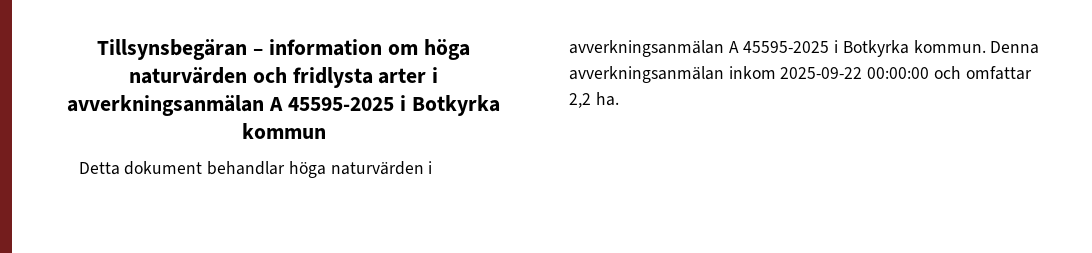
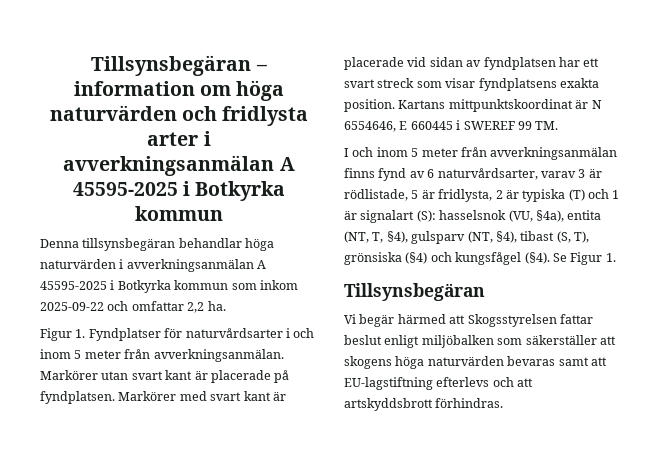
- Detta dokument behandlar höga naturvärden i avverkningsanmälan A 45595-2025 i Botkyrka kommun. Denna avverkningsanmälan inkom 2025-09-22 00:00:00 och omfattar 2,2 ha.
+ Denna tillsynsbegäran behandlar höga naturvärden i avverkningsanmälan A 45595-2025 i Botkyrka kommun som inkom 2025-09-22 och omfattar 2,2 ha.
+ Figur 1. Fyndplatser för naturvårdsarter i och inom 5 meter från avverkningsanmälan. Markörer utan svart kant är placerade på fyndplatsen. Markörer med svart kant är placerade vid sidan av fyndplatsen har ett svart streck som visar fyndplatsens exakta position. Kartans mittpunktskoordinat är N 6554646, E 660445 i SWEREF 99 TM.
+ I och inom 5 meter från avverkningsanmälan finns fynd av 6 naturvårdsarter, varav 3 är rödlistade, 5 är fridlysta, 2 är typiska (T) och 1 är signalart (S): hasselsnok (VU, §4a), entita (NT, T, §4), gulsparv (NT, §4), tibast (S, T), grönsiska (§4) och kungsfågel (§4). Se Figur 1.
+ Tillsynsbegäran
+ Vi begär härmed att Skogsstyrelsen fattar beslut enligt miljöbalken som säkerställer att skogens höga naturvärden bevaras samt att EU-lagstiftning efterlevs och att artskyddsbrott förhindras.

